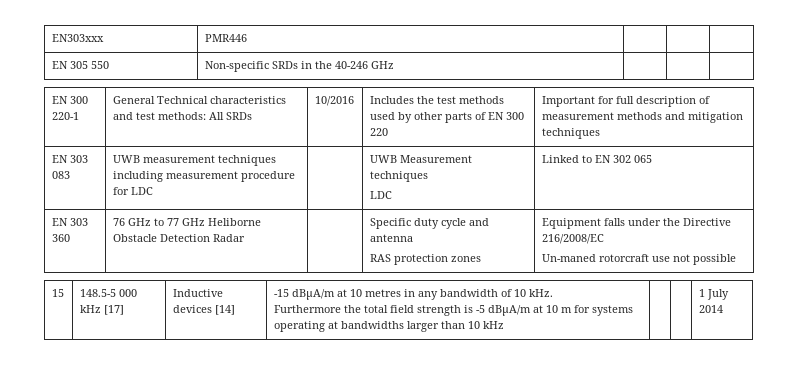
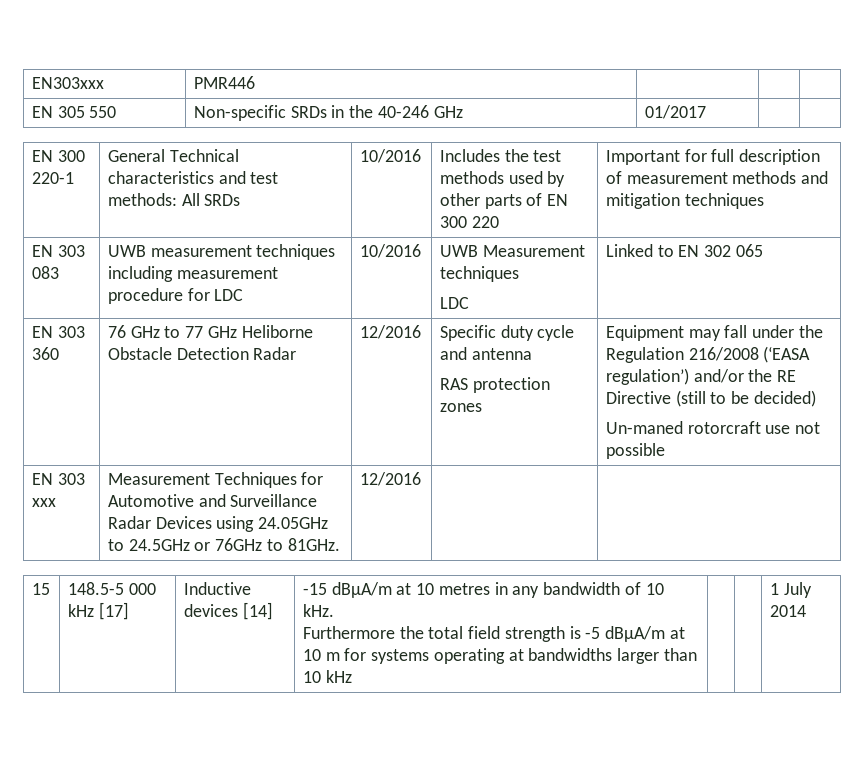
- EN 305 550 | Non-specific SRDs in the 40-246 GHz | | |
+ EN 305 550 | Non-specific SRDs in the 40-246 GHz | 01/2017 | |
- EN 303 083 | UWB measurement techniques including measurement procedure for LDC | | UWB Measurement techniques
+ EN 303 083 | UWB measurement techniques including measurement procedure for LDC | 10/2016 | UWB Measurement techniques
- 76 GHz to 77 GHz Heliborne Obstacle Detection Radar
+ 76 GHz to 77 GHz Heliborne Obstacle Detection Radar | 12/2016
- Equipment falls under the Directive 216/2008/EC
+ Equipment may fall under the Regulation 216/2008 (‘EASA regulation’) and/or the RE Directive (still to be decided)
+ EN 303 xxx | Measurement Techniques for Automotive and Surveillance Radar Devices using 24.05GHz to 24.5GHz or 76GHz to 81GHz. | 12/2016 | |

